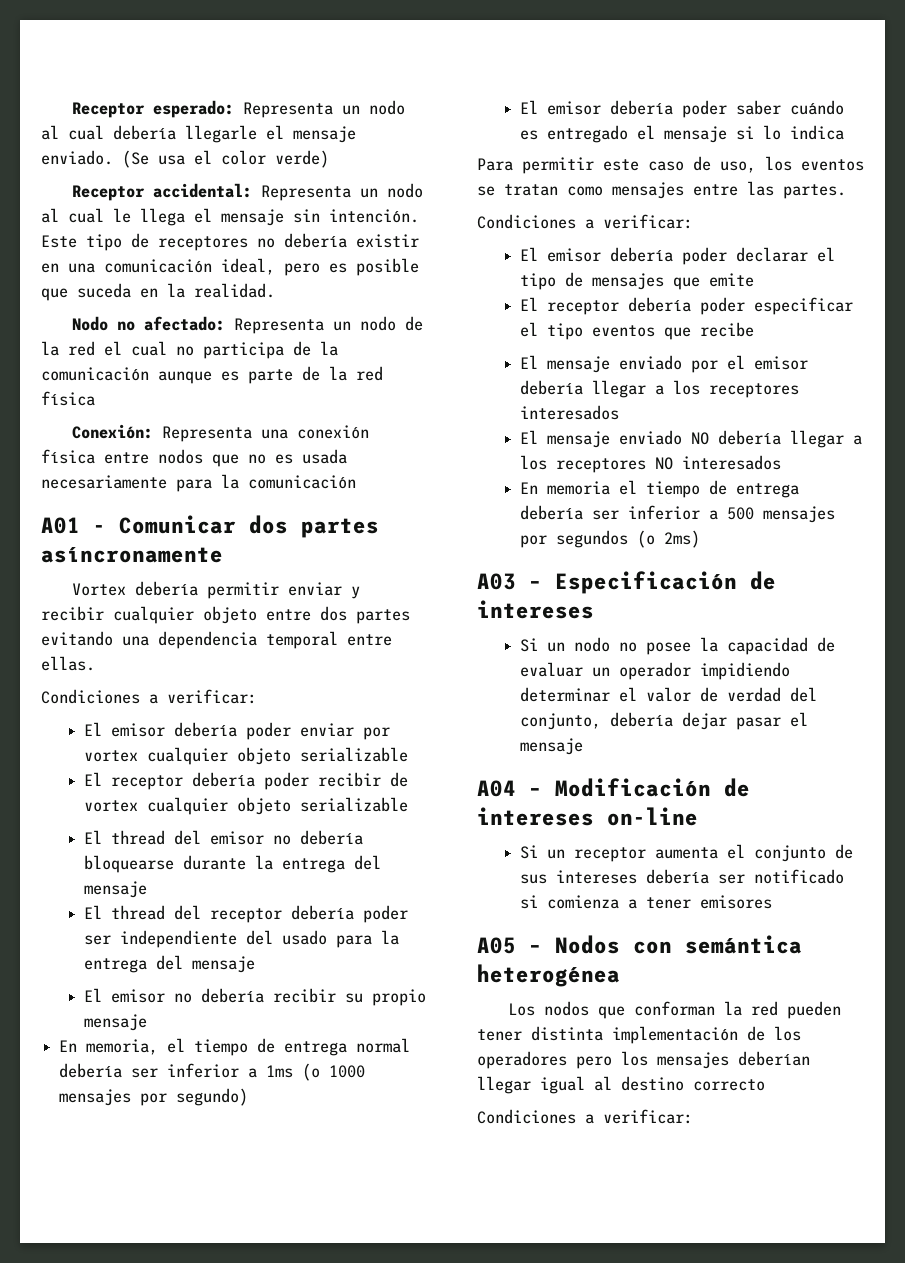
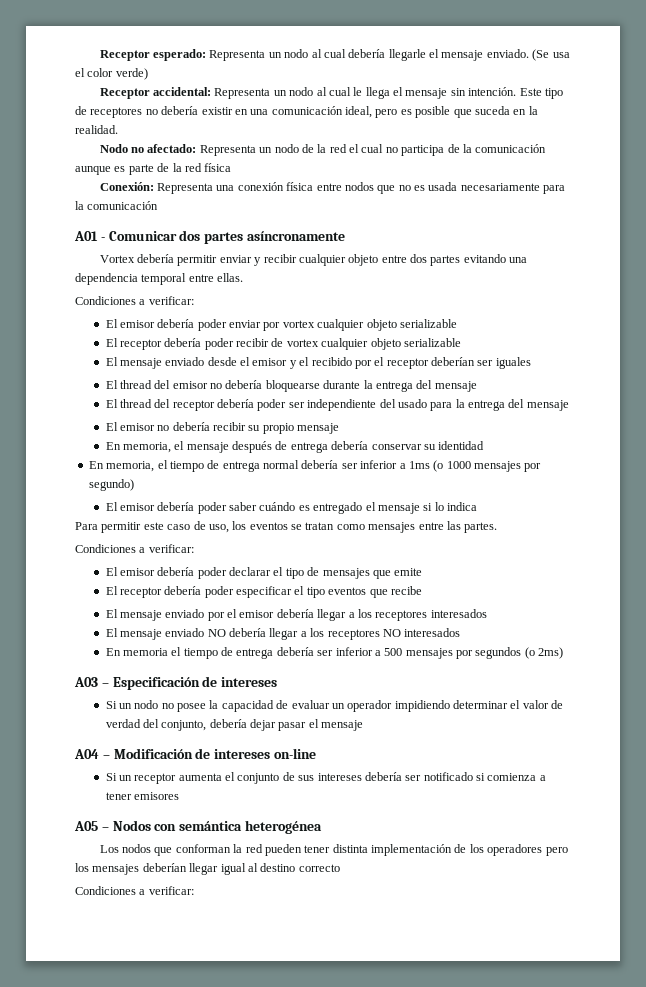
+ El mensaje enviado desde el emisor y el recibido por el receptor deberían ser iguales
+ En memoria, el mensaje después de entrega debería conservar su identidad

